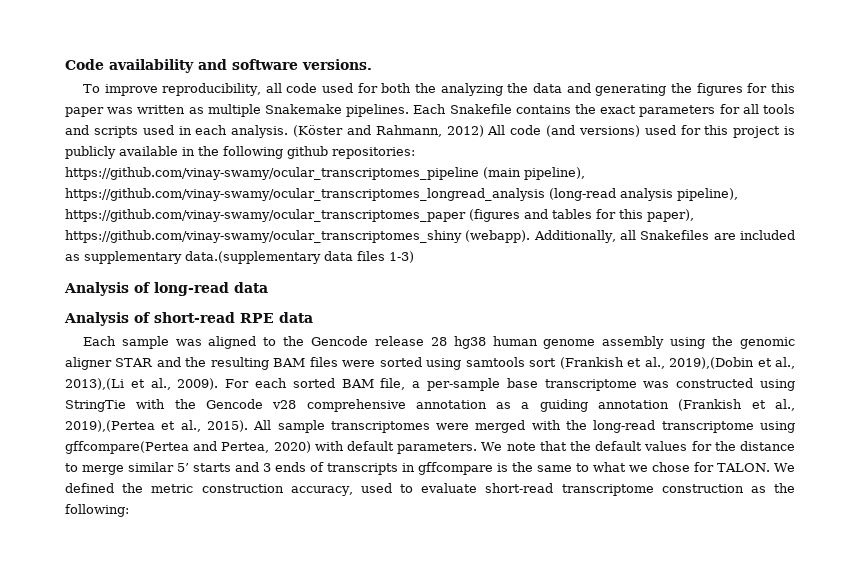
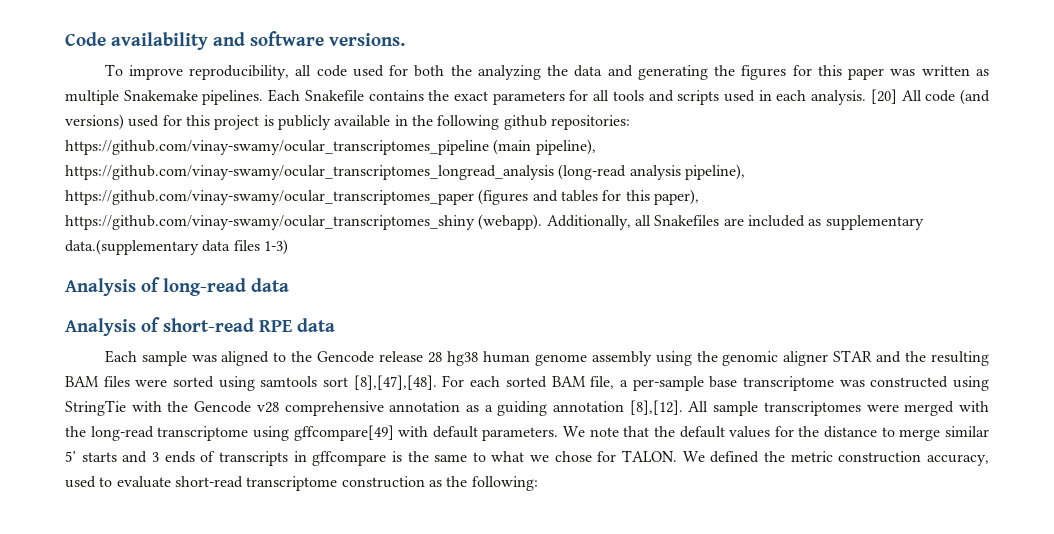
- (Köster and Rahmann, 2012) All code (and versions) used for this project is publicly available in the following github repositories: https://github.com/vinay-swamy/ocular_transcriptomes_pipeline (main pipeline), https://github.com/vinay-swamy/ocular_transcriptomes_longread_analysis (long-read analysis pipeline), https://github.com/vinay-swamy/ocular_transcriptomes_paper (figures and tables for this paper), https://github.com/vinay-swamy/ocular_transcriptomes_shiny (webapp).
+ [20] All code (and versions) used for this project is publicly available in the following github repositories: https://github.com/vinay-swamy/ocular_transcriptomes_pipeline (main pipeline), https://github.com/vinay-swamy/ocular_transcriptomes_longread_analysis (long-read analysis pipeline), https://github.com/vinay-swamy/ocular_transcriptomes_paper (figures and tables for this paper), https://github.com/vinay-swamy/ocular_transcriptomes_shiny (webapp).
- Each sample was aligned to the Gencode release 28 hg38 human genome assembly using the genomic aligner STAR and the resulting BAM files were sorted using samtools sort (Frankish et al., 2019),(Dobin et al., 2013),(Li et al., 2009).
+ Each sample was aligned to the Gencode release 28 hg38 human genome assembly using the genomic aligner STAR and the resulting BAM files were sorted using samtools sort [8],[47],[48].
- For each sorted BAM file, a per-sample base transcriptome was constructed using StringTie with the Gencode v28 comprehensive annotation as a guiding annotation (Frankish et al., 2019),(Pertea et al., 2015).
+ For each sorted BAM file, a per-sample base transcriptome was constructed using StringTie with the Gencode v28 comprehensive annotation as a guiding annotation [8],[12].
- All sample transcriptomes were merged with the long-read transcriptome using gffcompare(Pertea and Pertea, 2020) with default parameters.
+ All sample transcriptomes were merged with the long-read transcriptome using gffcompare[49] with default parameters.

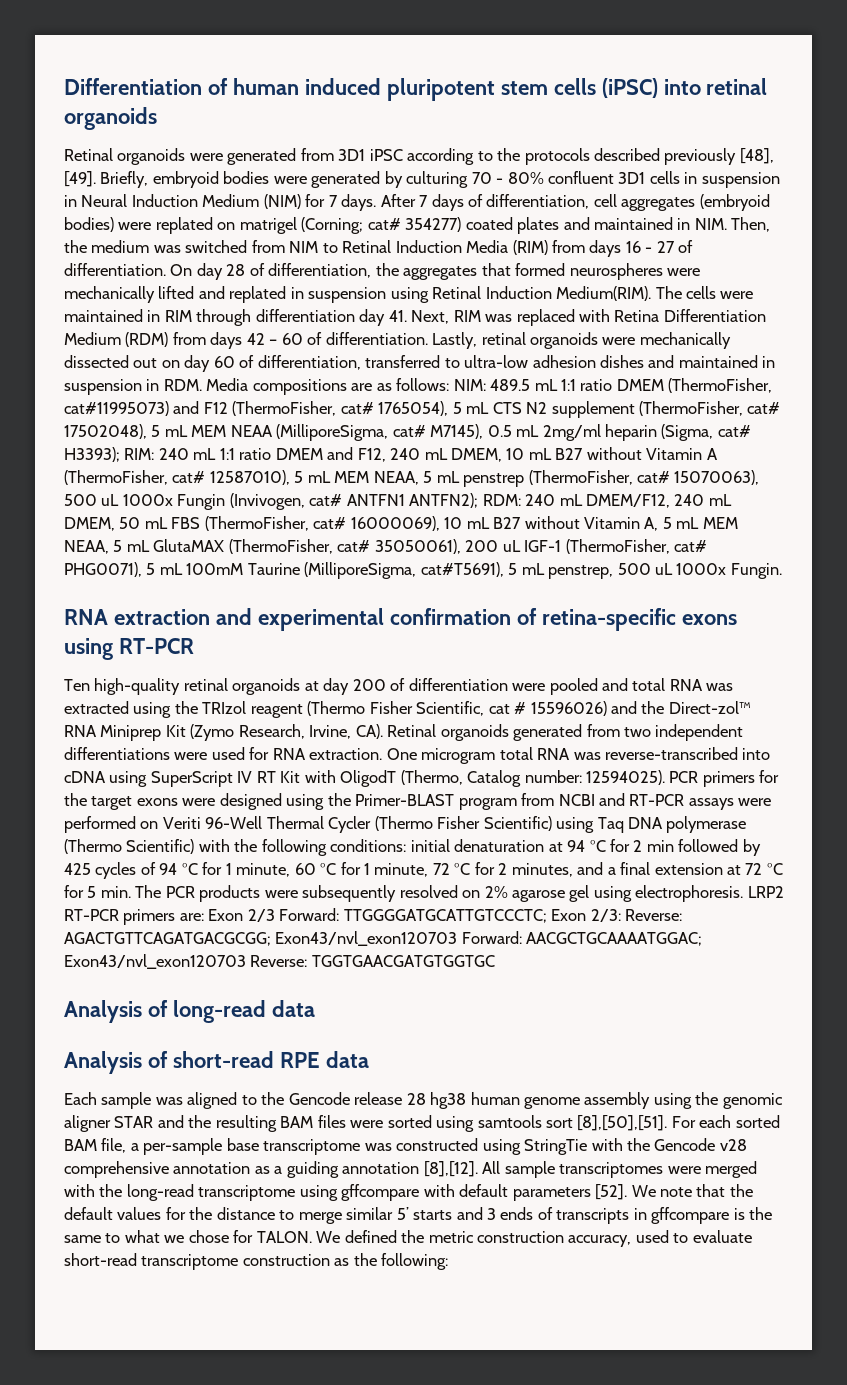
- Code availability and software versions.
- To improve reproducibility, all code used for both the analyzing the data and generating the figures for this paper was written as multiple Snakemake pipelines. Each Snakefile contains the exact parameters for all tools and scripts used in each analysis. [20] All code (and versions) used for this project is publicly available in the following github repositories: https://github.com/vinay-swamy/ocular_transcriptomes_pipeline (main pipeline), https://github.com/vinay-swamy/ocular_transcriptomes_longread_analysis (long-read analysis pipeline), https://github.com/vinay-swamy/ocular_transcriptomes_paper (figures and tables for this paper), https://github.com/vinay-swamy/ocular_transcriptomes_shiny (webapp). Additionally, all Snakefiles are included as supplementary data.(supplementary data files 1-3)
+ Differentiation of human induced pluripotent stem cells (iPSC) into retinal organoids
+ Retinal organoids were generated from 3D1 iPSC according to the protocols described previously [48], [49]. Briefly, embryoid bodies were generated by culturing 70 - 80% confluent 3D1 cells in suspension in Neural Induction Medium (NIM) for 7 days. After 7 days of differentiation, cell aggregates (embryoid bodies) were replated on matrigel (Corning; cat# 354277) coated plates and maintained in NIM. Then, the medium was switched from NIM to Retinal Induction Media (RIM) from days 16 - 27 of differentiation. On day 28 of differentiation, the aggregates that formed neurospheres were mechanically lifted and replated in suspension using Retinal Induction Medium(RIM). The cells were maintained in RIM through differentiation day 41. Next, RIM was replaced with Retina Differentiation Medium (RDM) from days 42 – 60 of differentiation. Lastly, retinal organoids were mechanically dissected out on day 60 of differentiation, transferred to ultra-low adhesion dishes and maintained in suspension in RDM. Media compositions are as follows: NIM: 489.5 mL 1:1 ratio DMEM (ThermoFisher, cat#11995073) and F12 (ThermoFisher, cat# 1765054), 5 mL CTS N2 supplement (ThermoFisher, cat# 17502048), 5 mL MEM NEAA (MilliporeSigma, cat# M7145), 0.5 mL 2mg/ml heparin (Sigma, cat# H3393); RIM: 240 mL 1:1 ratio DMEM and F12, 240 mL DMEM, 10 mL B27 without Vitamin A (ThermoFisher, cat# 12587010), 5 mL MEM NEAA, 5 mL penstrep (ThermoFisher, cat# 15070063), 500 uL 1000x Fungin (Invivogen, cat# ANTFN1 ANTFN2); RDM: 240 mL DMEM/F12, 240 mL DMEM, 50 mL FBS (ThermoFisher, cat# 16000069), 10 mL B27 without Vitamin A, 5 mL MEM NEAA, 5 mL GlutaMAX (ThermoFisher, cat# 35050061), 200 uL IGF-1 (ThermoFisher, cat# PHG0071), 5 mL 100mM Taurine (MilliporeSigma, cat#T5691), 5 mL penstrep, 500 uL 1000x Fungin.
+ RNA extraction and experimental confirmation of retina-specific exons using RT-PCR
+ Ten high-quality retinal organoids at day 200 of differentiation were pooled and total RNA was extracted using the TRIzol reagent (Thermo Fisher Scientific, cat # 15596026) and the Direct-zol™ RNA Miniprep Kit (Zymo Research, Irvine, CA). Retinal organoids generated from two independent differentiations were used for RNA extraction. One microgram total RNA was reverse-transcribed into cDNA using SuperScript IV RT Kit with OligodT (Thermo, Catalog number: 12594025). PCR primers for the target exons were designed using the Primer-BLAST program from NCBI and RT-PCR assays were performed on Veriti 96-Well Thermal Cycler (Thermo Fisher Scientific) using Taq DNA polymerase (Thermo Scientific) with the following conditions: initial denaturation at 94 °C for 2 min followed by 425 cycles of 94 °C for 1 minute, 60 °C for 1 minute, 72 °C for 2 minutes, and a final extension at 72 °C for 5 min. The PCR products were subsequently resolved on 2% agarose gel using electrophoresis. LRP2 RT-PCR primers are: Exon 2/3 Forward: TTGGGGATGCATTGTCCCTC; Exon 2/3: Reverse: AGACTGTTCAGATGACGCGG; Exon43/nvl_exon120703 Forward: AACGCTGCAAAATGGAC; Exon43/nvl_exon120703 Reverse: TGGTGAACGATGTGGTGC
- Each sample was aligned to the Gencode release 28 hg38 human genome assembly using the genomic aligner STAR and the resulting BAM files were sorted using samtools sort [8],[47],[48].
+ Each sample was aligned to the Gencode release 28 hg38 human genome assembly using the genomic aligner STAR and the resulting BAM files were sorted using samtools sort [8],[50],[51].
- All sample transcriptomes were merged with the long-read transcriptome using gffcompare[49] with default parameters.
+ All sample transcriptomes were merged with the long-read transcriptome using gffcompare with default parameters [52].

